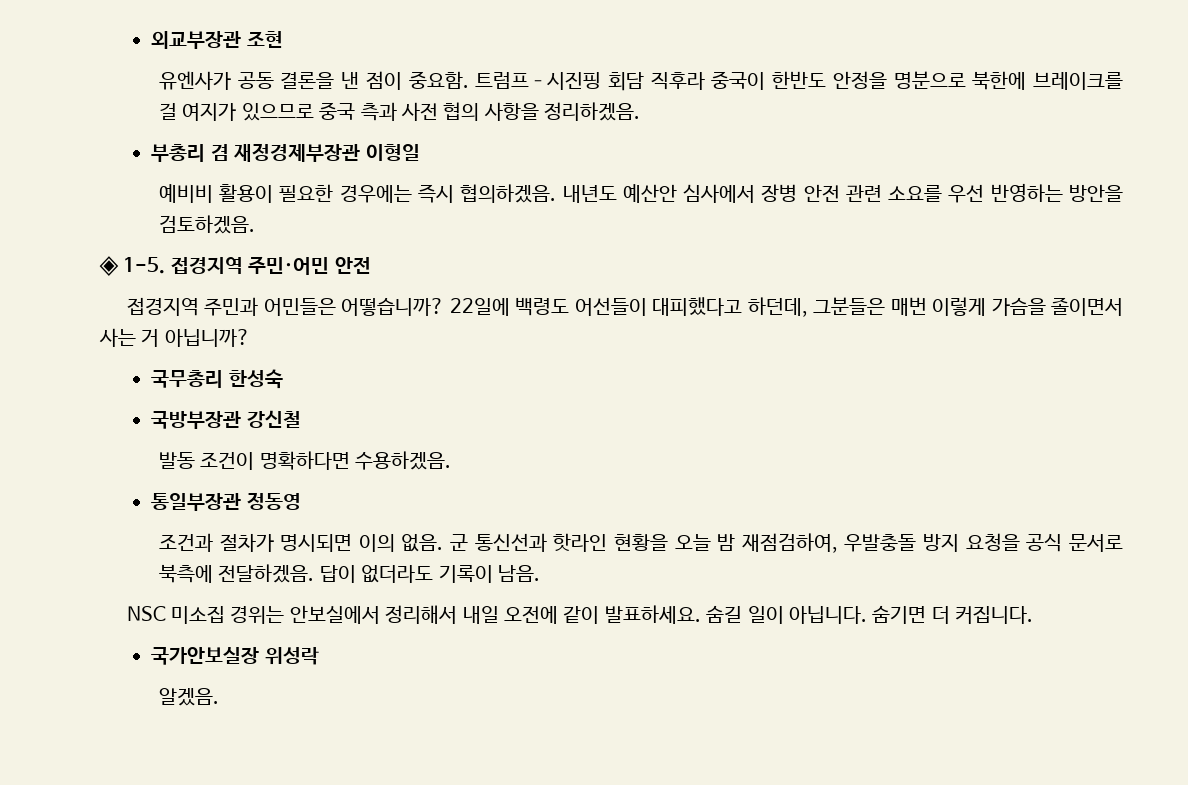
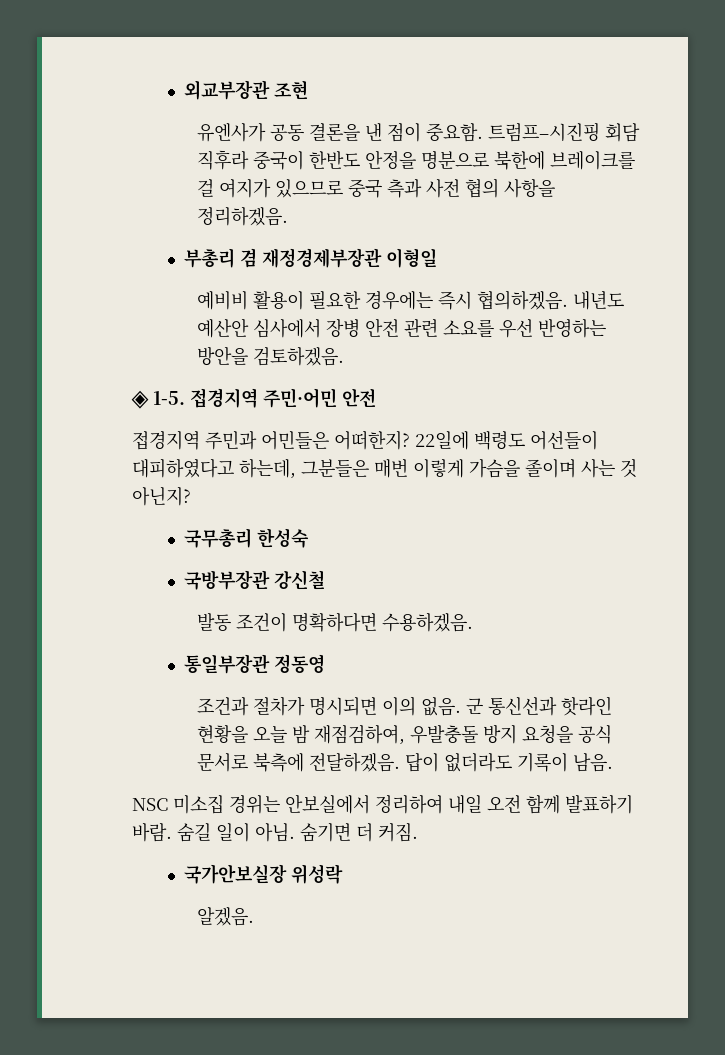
- 접경지역 주민과 어민들은 어떻습니까?
+ 접경지역 주민과 어민들은 어떠한지?
- 22일에 백령도 어선들이 대피했다고 하던데, 그분들은 매번 이렇게 가슴을 졸이면서 사는 거 아닙니까?
+ 22일에 백령도 어선들이 대피하였다고 하는데, 그분들은 매번 이렇게 가슴을 졸이며 사는 것 아닌지?
- NSC 미소집 경위는 안보실에서 정리해서 내일 오전에 같이 발표하세요.
+ NSC 미소집 경위는 안보실에서 정리하여 내일 오전 함께 발표하기 바람.
- 숨길 일이 아닙니다.
+ 숨길 일이 아님.
- 숨기면 더 커집니다.
+ 숨기면 더 커짐.

